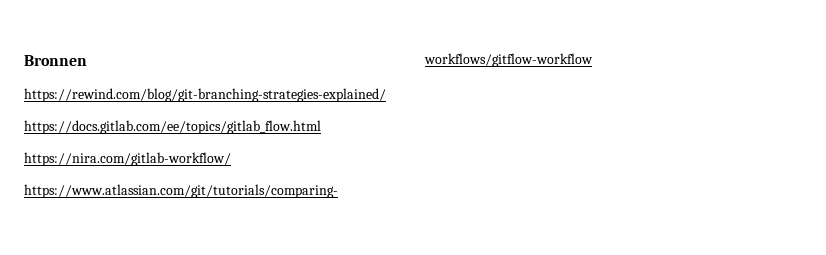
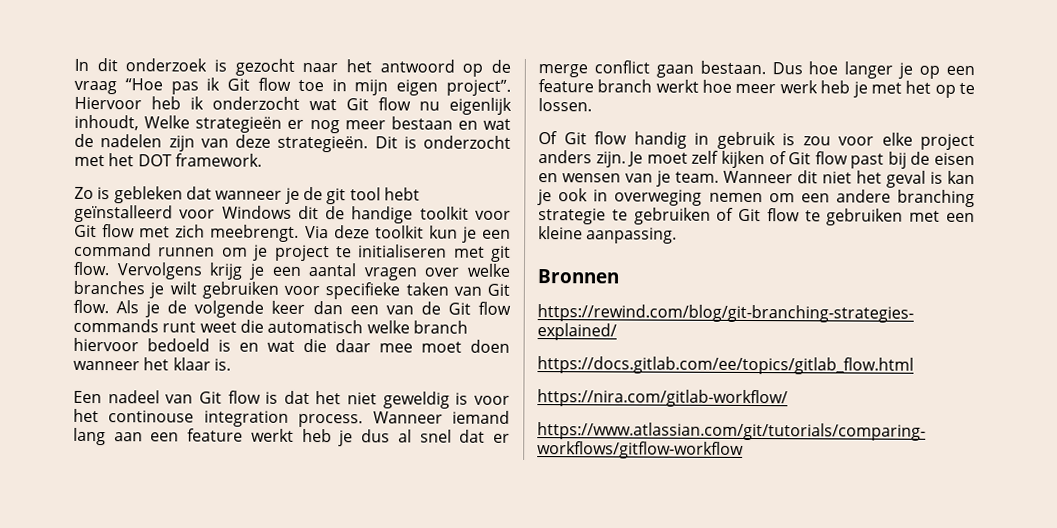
+ In dit onderzoek is gezocht naar het antwoord op de vraag “Hoe pas ik Git flow toe in mijn eigen project”. Hiervoor heb ik onderzocht wat Git flow nu eigenlijk inhoudt, Welke strategieën er nog meer bestaan en wat de nadelen zijn van deze strategieën. Dit is onderzocht met het DOT framework.
+ Zo is gebleken dat wanneer je de git tool hebt geïnstalleerd voor Windows dit de handige toolkit voor Git flow met zich meebrengt. Via deze toolkit kun je een command runnen om je project te initialiseren met git flow. Vervolgens krijg je een aantal vragen over welke branches je wilt gebruiken voor specifieke taken van Git flow. Als je de volgende keer dan een van de Git flow commands runt weet die automatisch welke branch hiervoor bedoeld is en wat die daar mee moet doen wanneer het klaar is.
+ Een nadeel van Git flow is dat het niet geweldig is voor het continouse integration process. Wanneer iemand lang aan een feature werkt heb je dus al snel dat er merge conflict gaan bestaan. Dus hoe langer je op een feature branch werkt hoe meer werk heb je met het op te lossen.
+ Of Git flow handig in gebruik is zou voor elke project anders zijn. Je moet zelf kijken of Git flow past bij de eisen en wensen van je team. Wanneer dit niet het geval is kan je ook in overweging nemen om een andere branching strategie te gebruiken of Git flow te gebruiken met een kleine aanpassing.

